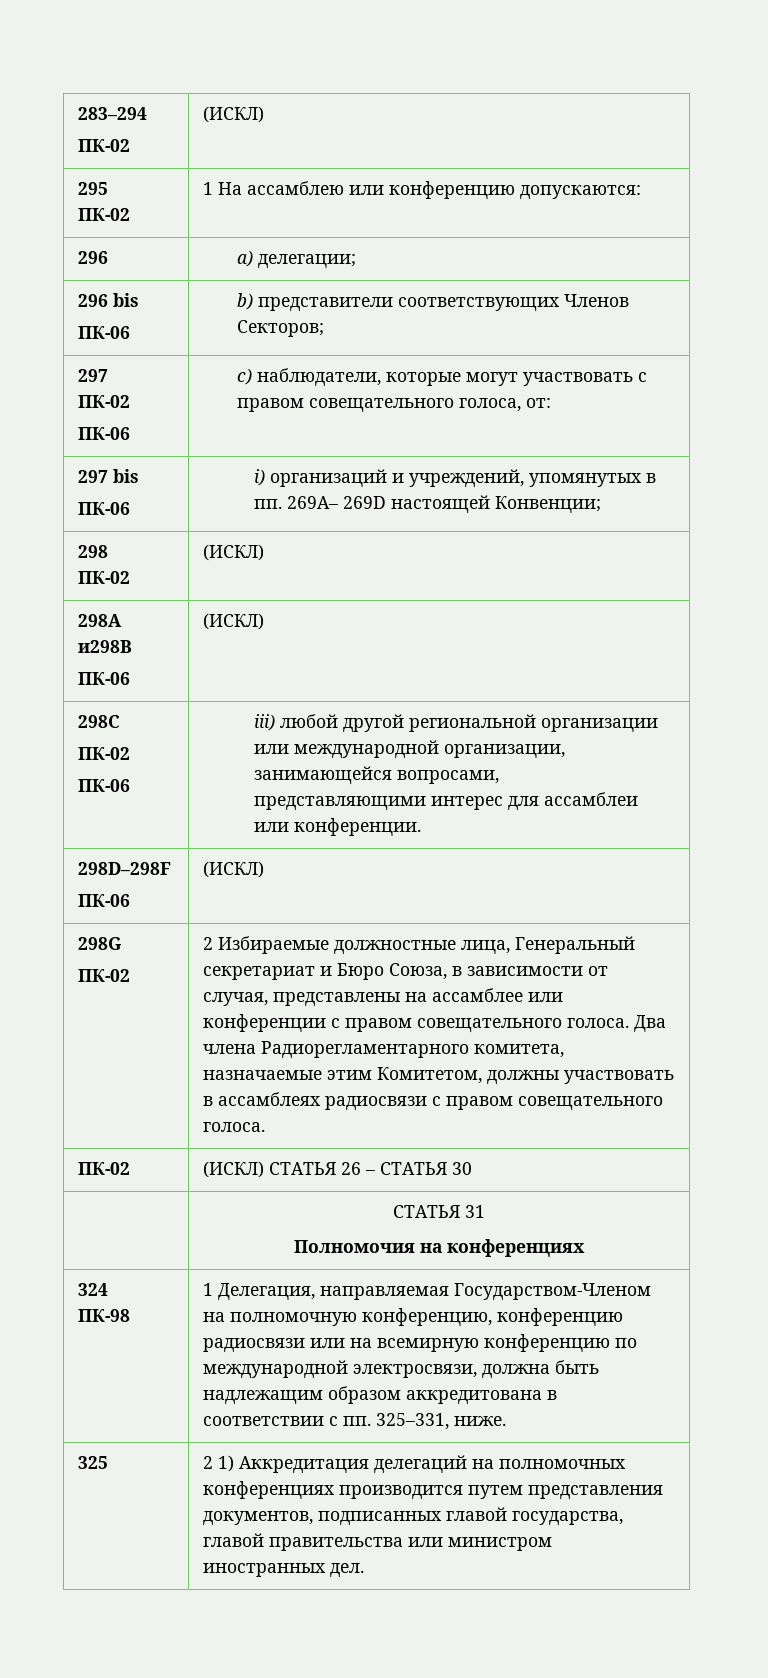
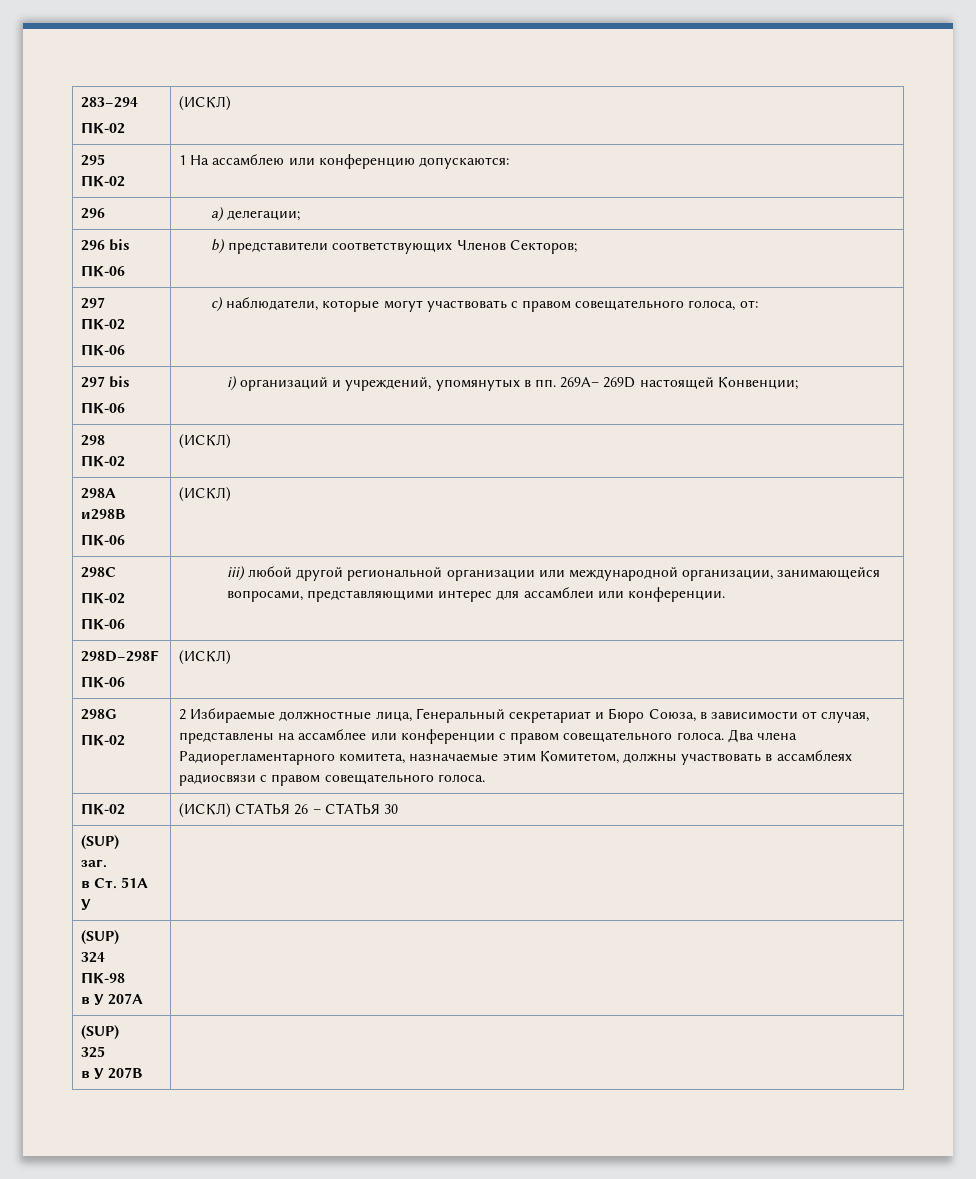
  ПК-02 | (ИСКЛ) СТАТЬЯ 26 – СТАТЬЯ 30
- | СТАТЬЯ 31
- Полномочия на конференциях
+ (SUP)
+ заг.
+ в Ст. 51A У |
+ (SUP)
  324
- ПК-98 | 1 Делегация, направляемая Государством-Членом на полномочную конференцию, конференцию радиосвязи или на всемирную конференцию по международной электросвязи, должна быть надлежащим образом аккредитована в соответствии с пп. 325–331, ниже.
- 325 | 2 1) Аккредитация делегаций на полномочных конференциях производится путем представления документов, подписанных главой государства, главой правительства или министром иностранных дел.
+ ПК-98
+ в У 207A |
+ (SUP)
+ 325
+ в У 207B |

